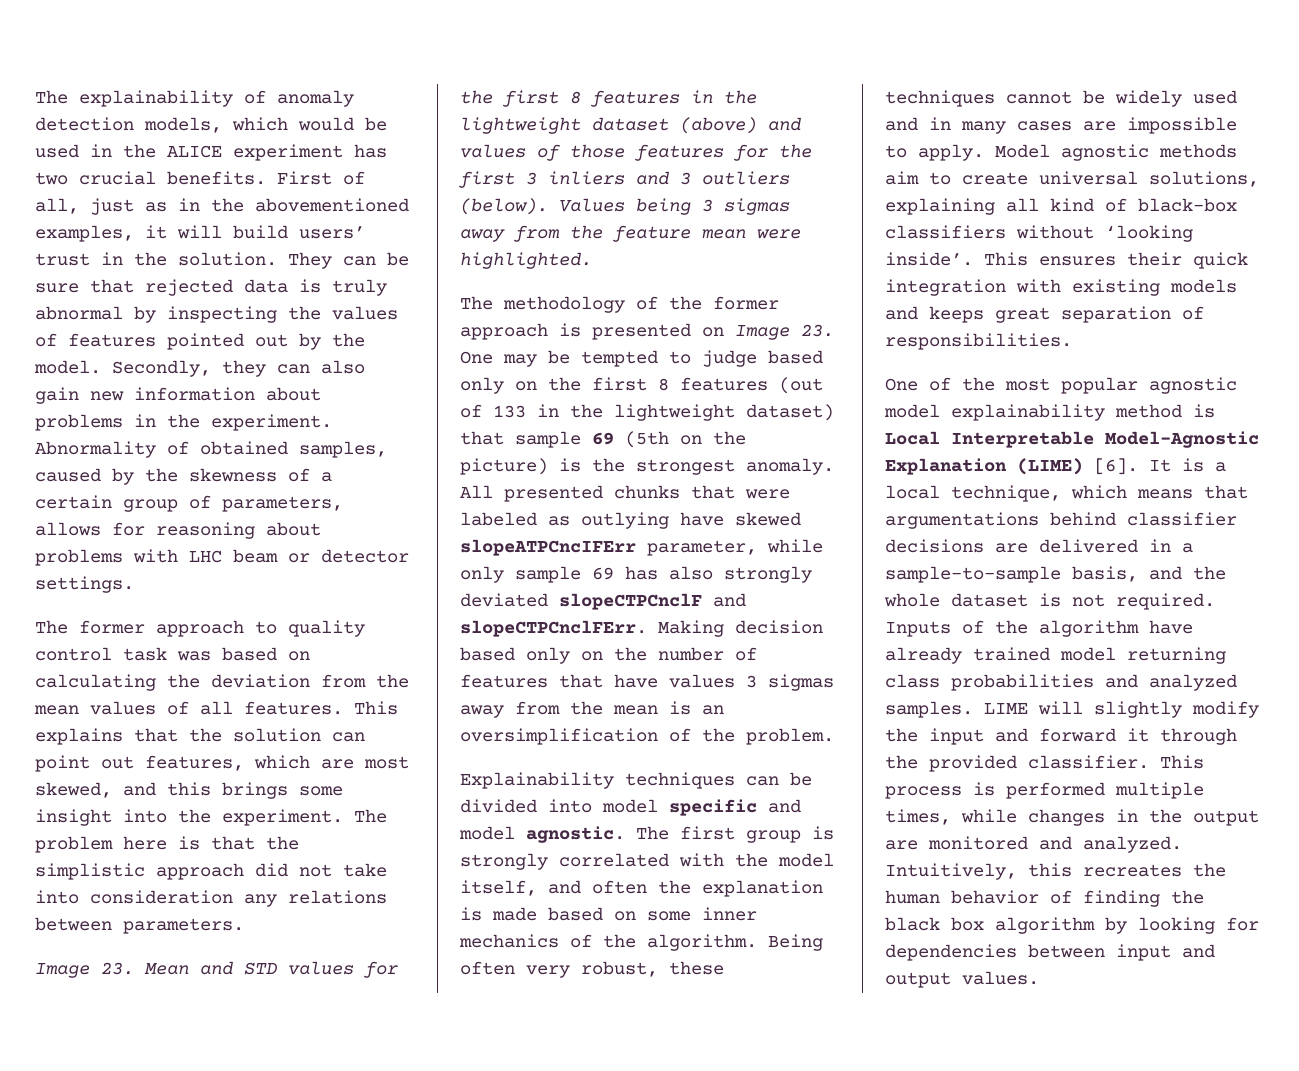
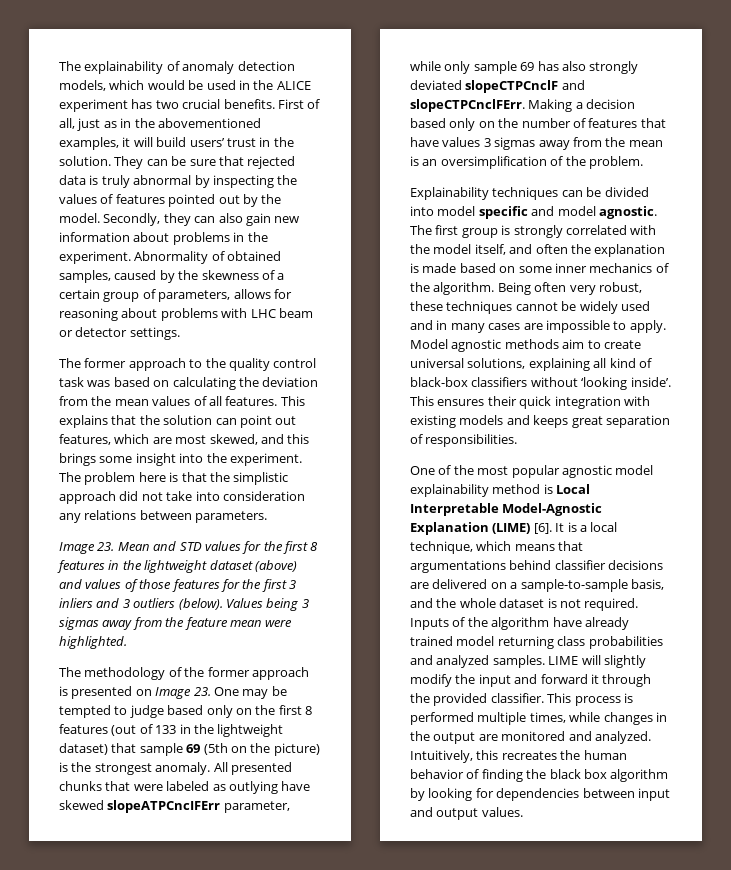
- The former approach to quality control task was based on calculating the deviation from the mean values of all features.
+ The former approach to the quality control task was based on calculating the deviation from the mean values of all features.
- Making decision based only on the number of features that have values 3 sigmas away from the mean is an oversimplification of the problem.
+ Making a decision based only on the number of features that have values 3 sigmas away from the mean is an oversimplification of the problem.
- It is a local technique, which means that argumentations behind classifier decisions are delivered in a sample-to-sample basis, and the whole dataset is not required.
+ It is a local technique, which means that argumentations behind classifier decisions are delivered on a sample-to-sample basis, and the whole dataset is not required.

